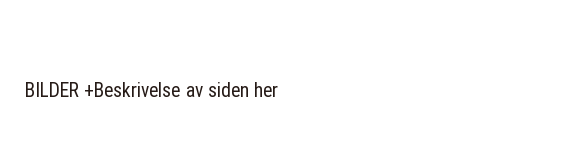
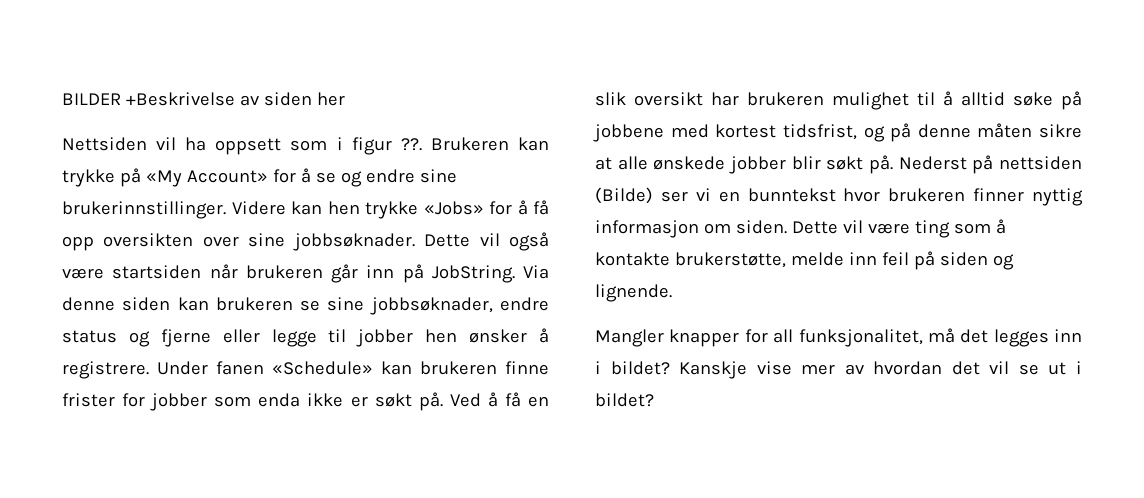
+ Nettsiden vil ha oppsett som i figur ??. Brukeren kan trykke på «My Account» for å se og endre sine brukerinnstillinger. Videre kan hen trykke «Jobs» for å få opp oversikten over sine jobbsøknader. Dette vil også være startsiden når brukeren går inn på JobString. Via denne siden kan brukeren se sine jobbsøknader, endre status og fjerne eller legge til jobber hen ønsker å registrere. Under fanen «Schedule» kan brukeren finne frister for jobber som enda ikke er søkt på. Ved å få en slik oversikt har brukeren mulighet til å alltid søke på jobbene med kortest tidsfrist, og på denne måten sikre at alle ønskede jobber blir søkt på. Nederst på nettsiden (Bilde) ser vi en bunntekst hvor brukeren finner nyttig informasjon om siden. Dette vil være ting som å kontakte brukerstøtte, melde inn feil på siden og lignende.
+ Mangler knapper for all funksjonalitet, må det legges inn i bildet? Kanskje vise mer av hvordan det vil se ut i bildet?

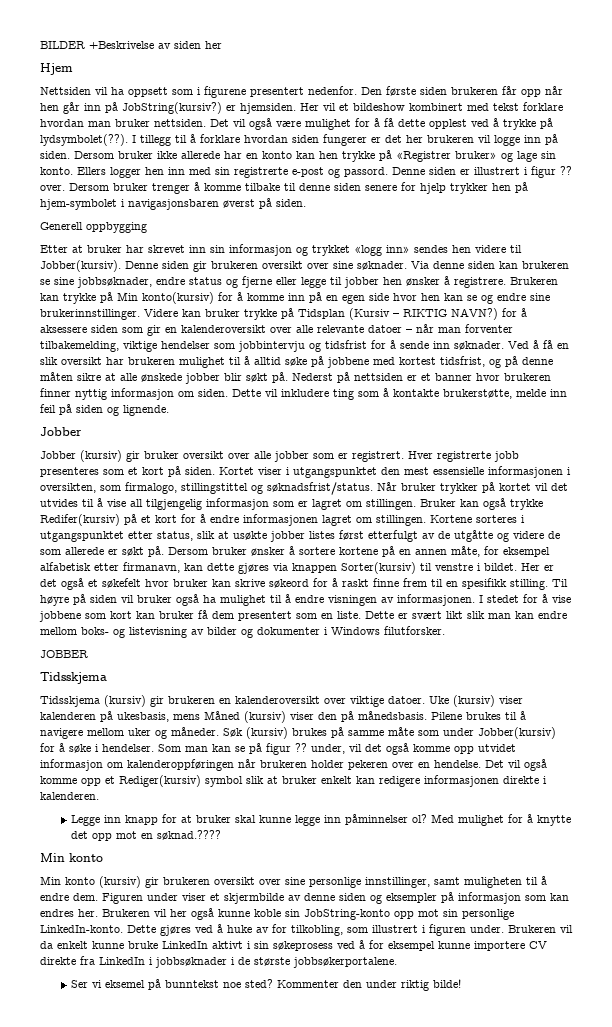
+ Hjem
- Nettsiden vil ha oppsett som i figur ??. Brukeren kan trykke på «My Account» for å se og endre sine brukerinnstillinger. Videre kan hen trykke «Jobs» for å få opp oversikten over sine jobbsøknader. Dette vil også være startsiden når brukeren går inn på JobString.
+ Nettsiden vil ha oppsett som i figurene presentert nedenfor. Den første siden brukeren får opp når hen går inn på JobString(kursiv?) er hjemsiden. Her vil et bildeshow kombinert med tekst forklare hvordan man bruker nettsiden. Det vil også være mulighet for å få dette opplest ved å trykke på lydsymbolet(??). I tillegg til å forklare hvordan siden fungerer er det her brukeren vil logge inn på siden. Dersom bruker ikke allerede har en konto kan hen trykke på «Registrer bruker» og lage sin konto. Ellers logger hen inn med sin registrerte e-post og passord. Denne siden er illustrert i figur ?? over. Dersom bruker trenger å komme tilbake til denne siden senere for hjelp trykker hen på hjem-symbolet i navigasjonsbaren øverst på siden.
+ Generell oppbygging
+ Etter at bruker har skrevet inn sin informasjon og trykket «logg inn» sendes hen videre til Jobber(kursiv). Denne siden gir brukeren oversikt over sine søknader.
- Under fanen «Schedule» kan brukeren finne frister for jobber som enda ikke er søkt på.
+ Brukeren kan trykke på Min konto(kursiv) for å komme inn på en egen side hvor hen kan se og endre sine brukerinnstillinger. Videre kan bruker trykke på Tidsplan (Kursiv – RIKTIG NAVN?) for å aksessere siden som gir en kalenderoversikt over alle relevante datoer – når man forventer tilbakemelding, viktige hendelser som jobbintervju og tidsfrist for å sende inn søknader.
- Nederst på nettsiden (Bilde) ser vi en bunntekst hvor brukeren finner nyttig informasjon om siden.
+ Nederst på nettsiden er et banner hvor brukeren finner nyttig informasjon om siden.
- Dette vil være ting som å kontakte brukerstøtte, melde inn feil på siden og lignende.
- Mangler knapper for all funksjonalitet, må det legges inn i bildet? Kanskje vise mer av hvordan det vil se ut i bildet?
+ Dette vil inkludere ting som å kontakte brukerstøtte, melde inn feil på siden og lignende.
+ Jobber
+ Jobber (kursiv) gir bruker oversikt over alle jobber som er registrert. Hver registrerte jobb presenteres som et kort på siden. Kortet viser i utgangspunktet den mest essensielle informasjonen i oversikten, som firmalogo, stillingstittel og søknadsfrist/status. Når bruker trykker på kortet vil det utvides til å vise all tilgjengelig informasjon som er lagret om stillingen. Bruker kan også trykke Redifer(kursiv) på et kort for å endre informasjonen lagret om stillingen. Kortene sorteres i utgangspunktet etter status, slik at usøkte jobber listes først etterfulgt av de utgåtte og videre de som allerede er søkt på. Dersom bruker ønsker å sortere kortene på en annen måte, for eksempel alfabetisk etter firmanavn, kan dette gjøres via knappen Sorter(kursiv) til venstre i bildet. Her er det også et søkefelt hvor bruker kan skrive søkeord for å raskt finne frem til en spesifikk stilling. Til høyre på siden vil bruker også ha mulighet til å endre visningen av informasjonen. I stedet for å vise jobbene som kort kan bruker få dem presentert som en liste. Dette er svært likt slik man kan endre mellom boks- og listevisning av bilder og dokumenter i Windows filutforsker.
+ JOBBER
+ Tidsskjema
+ Tidsskjema (kursiv) gir brukeren en kalenderoversikt over viktige datoer. Uke (kursiv) viser kalenderen på ukesbasis, mens Måned (kursiv) viser den på månedsbasis. Pilene brukes til å navigere mellom uker og måneder. Søk (kursiv) brukes på samme måte som under Jobber(kursiv) for å søke i hendelser. Som man kan se på figur ?? under, vil det også komme opp utvidet informasjon om kalenderoppføringen når brukeren holder pekeren over en hendelse. Det vil også komme opp et Rediger(kursiv) symbol slik at bruker enkelt kan redigere informasjonen direkte i kalenderen.
+ Legge inn knapp for at bruker skal kunne legge inn påminnelser ol? Med mulighet for å knytte det opp mot en søknad.????
+ Min konto
+ Min konto (kursiv) gir brukeren oversikt over sine personlige innstillinger, samt muligheten til å endre dem. Figuren under viser et skjermbilde av denne siden og eksempler på informasjon som kan endres her. Brukeren vil her også kunne koble sin JobString-konto opp mot sin personlige LinkedIn-konto. Dette gjøres ved å huke av for tilkobling, som illustrert i figuren under. Brukeren vil da enkelt kunne bruke LinkedIn aktivt i sin søkeprosess ved å for eksempel kunne importere CV direkte fra LinkedIn i jobbsøknader i de største jobbsøkerportalene.
+ Ser vi eksemel på bunntekst noe sted? Kommenter den under riktig bilde!

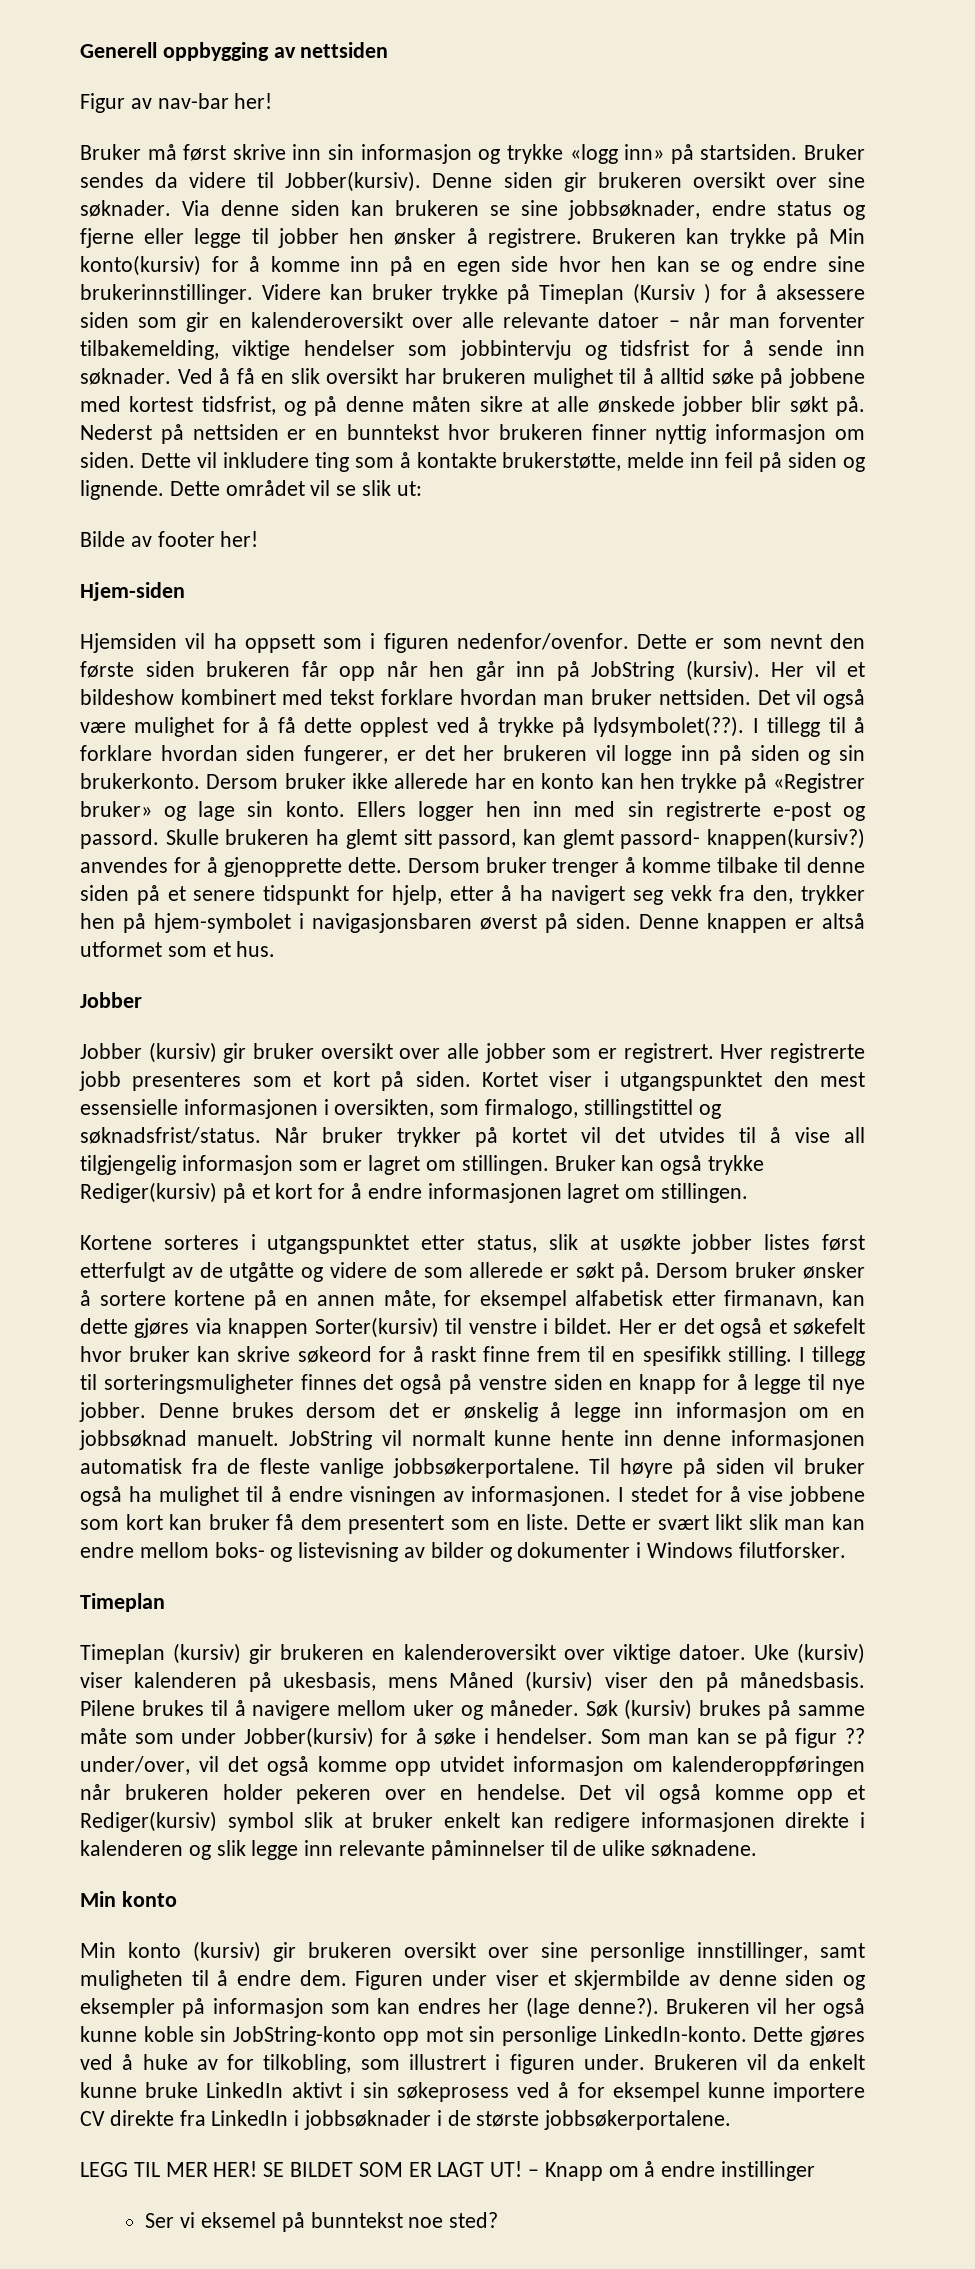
- BILDER +Beskrivelse av siden her
- Hjem
- Nettsiden vil ha oppsett som i figurene presentert nedenfor. Den første siden brukeren får opp når hen går inn på JobString(kursiv?) er hjemsiden. Her vil et bildeshow kombinert med tekst forklare hvordan man bruker nettsiden. Det vil også være mulighet for å få dette opplest ved å trykke på lydsymbolet(??). I tillegg til å forklare hvordan siden fungerer er det her brukeren vil logge inn på siden. Dersom bruker ikke allerede har en konto kan hen trykke på «Registrer bruker» og lage sin konto. Ellers logger hen inn med sin registrerte e-post og passord. Denne siden er illustrert i figur ?? over. Dersom bruker trenger å komme tilbake til denne siden senere for hjelp trykker hen på hjem-symbolet i navigasjonsbaren øverst på siden.
- Generell oppbygging
- Etter at bruker har skrevet inn sin informasjon og trykket «logg inn» sendes hen videre til Jobber(kursiv).
+ Generell oppbygging av nettsiden
+ Figur av nav-bar her!
+ Bruker må først skrive inn sin informasjon og trykke «logg inn» på startsiden. Bruker sendes da videre til Jobber(kursiv).
- Videre kan bruker trykke på Tidsplan (Kursiv – RIKTIG NAVN?) for å aksessere siden som gir en kalenderoversikt over alle relevante datoer – når man forventer tilbakemelding, viktige hendelser som jobbintervju og tidsfrist for å sende inn søknader.
+ Videre kan bruker trykke på Timeplan (Kursiv ) for å aksessere siden som gir en kalenderoversikt over alle relevante datoer – når man forventer tilbakemelding, viktige hendelser som jobbintervju og tidsfrist for å sende inn søknader.
- Nederst på nettsiden er et banner hvor brukeren finner nyttig informasjon om siden.
+ Nederst på nettsiden er en bunntekst hvor brukeren finner nyttig informasjon om siden.
+ Dette området vil se slik ut:
+ Bilde av footer her!
+ Hjem-siden
+ Hjemsiden vil ha oppsett som i figuren nedenfor/ovenfor. Dette er som nevnt den første siden brukeren får opp når hen går inn på JobString (kursiv). Her vil et bildeshow kombinert med tekst forklare hvordan man bruker nettsiden. Det vil også være mulighet for å få dette opplest ved å trykke på lydsymbolet(??). I tillegg til å forklare hvordan siden fungerer, er det her brukeren vil logge inn på siden og sin brukerkonto. Dersom bruker ikke allerede har en konto kan hen trykke på «Registrer bruker» og lage sin konto. Ellers logger hen inn med sin registrerte e-post og passord. Skulle brukeren ha glemt sitt passord, kan glemt passord- knappen(kursiv?) anvendes for å gjenopprette dette. Dersom bruker trenger å komme tilbake til denne siden på et senere tidspunkt for hjelp, etter å ha navigert seg vekk fra den, trykker hen på hjem-symbolet i navigasjonsbaren øverst på siden. Denne knappen er altså utformet som et hus.
- Bruker kan også trykke Redifer(kursiv) på et kort for å endre informasjonen lagret om stillingen. Kortene sorteres i utgangspunktet etter status, slik at usøkte jobber listes først etterfulgt av de utgåtte og videre de som allerede er søkt på.
+ Bruker kan også trykke Rediger(kursiv) på et kort for å endre informasjonen lagret om stillingen.
+ Kortene sorteres i utgangspunktet etter status, slik at usøkte jobber listes først etterfulgt av de utgåtte og videre de som allerede er søkt på.
+ I tillegg til sorteringsmuligheter finnes det også på venstre siden en knapp for å legge til nye jobber. Denne brukes dersom det er ønskelig å legge inn informasjon om en jobbsøknad manuelt. JobString vil normalt kunne hente inn denne informasjonen automatisk fra de fleste vanlige jobbsøkerportalene.
  Dette er svært likt slik man kan endre mellom boks- og listevisning av bilder og dokumenter i Windows filutforsker.
- JOBBER
- Tidsskjema
- Tidsskjema (kursiv) gir brukeren en kalenderoversikt over viktige datoer.
+ Timeplan
+ Timeplan (kursiv) gir brukeren en kalenderoversikt over viktige datoer.
- Som man kan se på figur ?? under, vil det også komme opp utvidet informasjon om kalenderoppføringen når brukeren holder pekeren over en hendelse.
+ Som man kan se på figur ?? under/over, vil det også komme opp utvidet informasjon om kalenderoppføringen når brukeren holder pekeren over en hendelse.
- Det vil også komme opp et Rediger(kursiv) symbol slik at bruker enkelt kan redigere informasjonen direkte i kalenderen.
- Legge inn knapp for at bruker skal kunne legge inn påminnelser ol? Med mulighet for å knytte det opp mot en søknad.????
+ Det vil også komme opp et Rediger(kursiv) symbol slik at bruker enkelt kan redigere informasjonen direkte i kalenderen og slik legge inn relevante påminnelser til de ulike søknadene.
- Figuren under viser et skjermbilde av denne siden og eksempler på informasjon som kan endres her.
+ Figuren under viser et skjermbilde av denne siden og eksempler på informasjon som kan endres her (lage denne?).
+ LEGG TIL MER HER! SE BILDET SOM ER LAGT UT! – Knapp om å endre instillinger
- Kommenter den under riktig bilde!

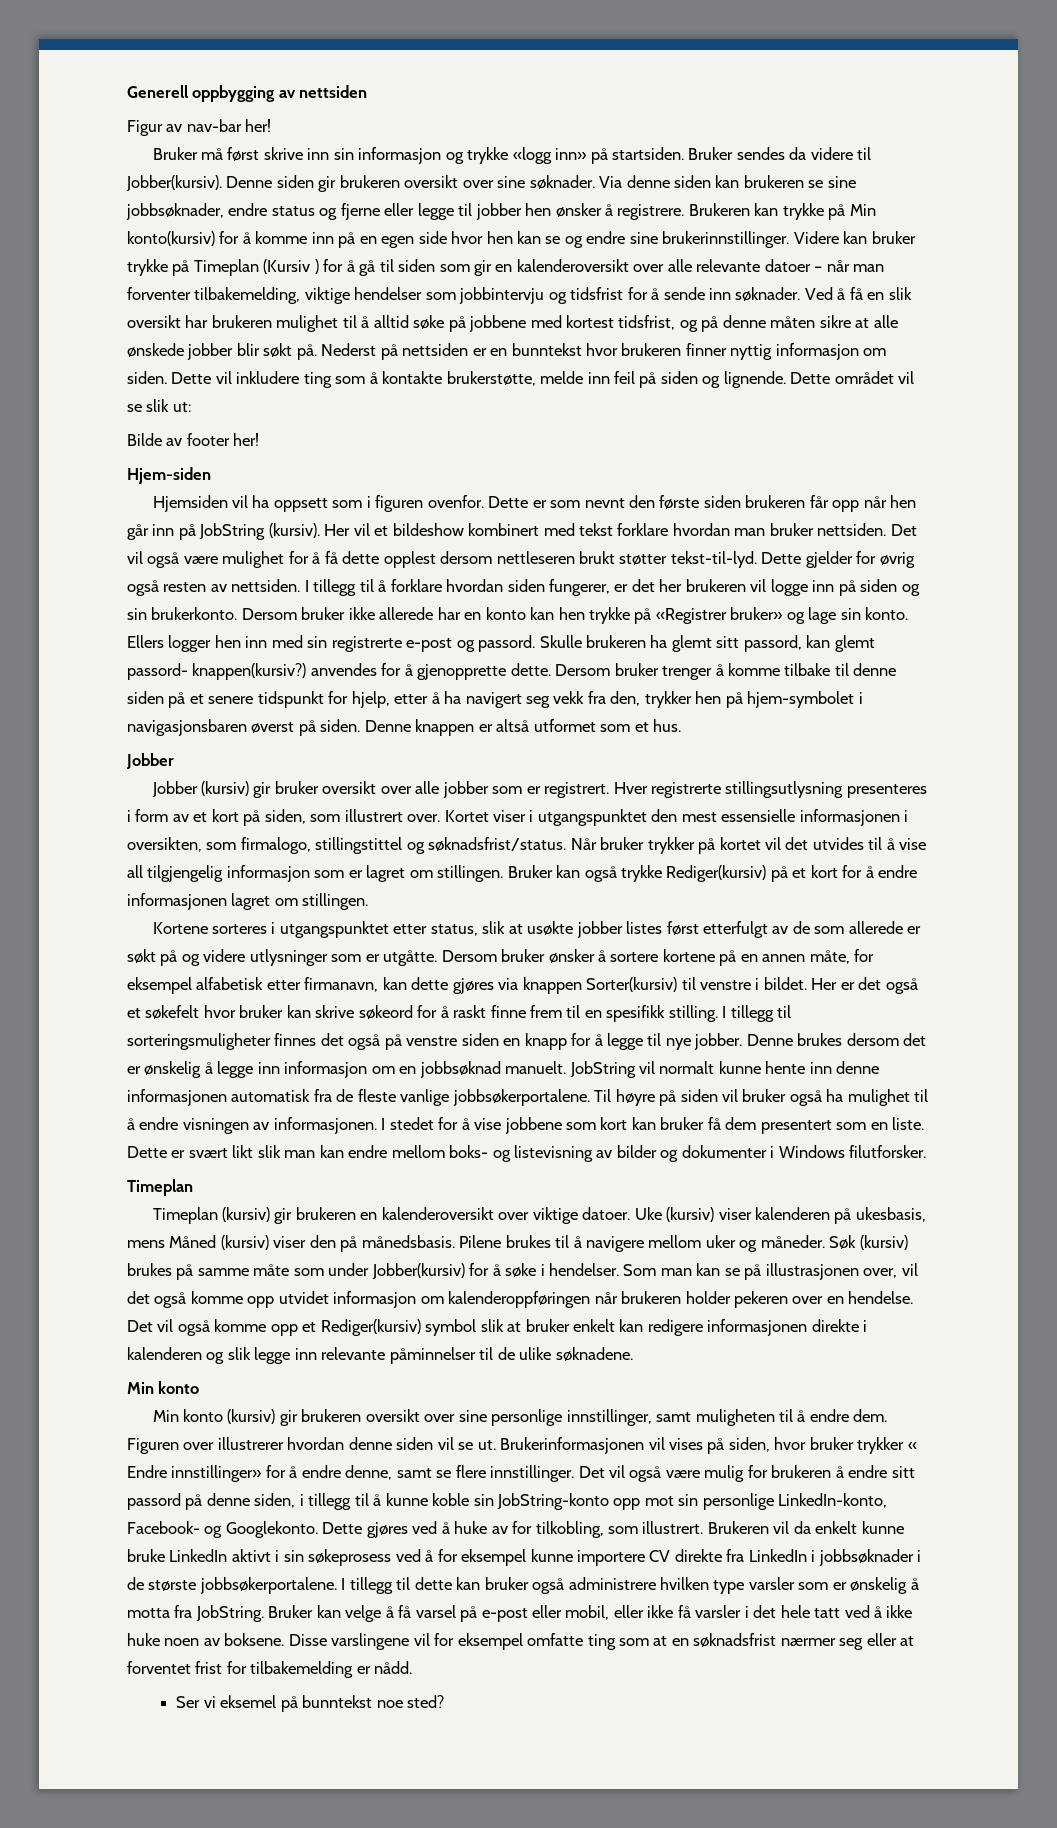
- Videre kan bruker trykke på Timeplan (Kursiv ) for å aksessere siden som gir en kalenderoversikt over alle relevante datoer – når man forventer tilbakemelding, viktige hendelser som jobbintervju og tidsfrist for å sende inn søknader.
+ Videre kan bruker trykke på Timeplan (Kursiv ) for å gå til siden som gir en kalenderoversikt over alle relevante datoer – når man forventer tilbakemelding, viktige hendelser som jobbintervju og tidsfrist for å sende inn søknader.
- Hjemsiden vil ha oppsett som i figuren nedenfor/ovenfor.
+ Hjemsiden vil ha oppsett som i figuren ovenfor.
- Det vil også være mulighet for å få dette opplest ved å trykke på lydsymbolet(??).
+ Det vil også være mulighet for å få dette opplest dersom nettleseren brukt støtter tekst-til-lyd. Dette gjelder for øvrig også resten av nettsiden.
- Hver registrerte jobb presenteres som et kort på siden.
+ Hver registrerte stillingsutlysning presenteres i form av et kort på siden, som illustrert over.
- Kortene sorteres i utgangspunktet etter status, slik at usøkte jobber listes først etterfulgt av de utgåtte og videre de som allerede er søkt på.
+ Kortene sorteres i utgangspunktet etter status, slik at usøkte jobber listes først etterfulgt av de som allerede er søkt på og videre utlysninger som er utgåtte.
- Som man kan se på figur ?? under/over, vil det også komme opp utvidet informasjon om kalenderoppføringen når brukeren holder pekeren over en hendelse.
+ Som man kan se på illustrasjonen over, vil det også komme opp utvidet informasjon om kalenderoppføringen når brukeren holder pekeren over en hendelse.
- Figuren under viser et skjermbilde av denne siden og eksempler på informasjon som kan endres her (lage denne?). Brukeren vil her også kunne koble sin JobString-konto opp mot sin personlige LinkedIn-konto.
+ Figuren over illustrerer hvordan denne siden vil se ut. Brukerinformasjonen vil vises på siden, hvor bruker trykker « Endre innstillinger» for å endre denne, samt se flere innstillinger. Det vil også være mulig for brukeren å endre sitt passord på denne siden, i tillegg til å kunne koble sin JobString-konto opp mot sin personlige LinkedIn-konto, Facebook- og Googlekonto.
- Dette gjøres ved å huke av for tilkobling, som illustrert i figuren under.
+ Dette gjøres ved å huke av for tilkobling, som illustrert.
- Brukeren vil da enkelt kunne bruke LinkedIn aktivt i sin søkeprosess ved å for eksempel kunne importere CV direkte fra LinkedIn i jobbsøknader i de største jobbsøkerportalene.
- LEGG TIL MER HER! SE BILDET SOM ER LAGT UT! – Knapp om å endre instillinger
+ Brukeren vil da enkelt kunne bruke LinkedIn aktivt i sin søkeprosess ved å for eksempel kunne importere CV direkte fra LinkedIn i jobbsøknader i de største jobbsøkerportalene. I tillegg til dette kan bruker også administrere hvilken type varsler som er ønskelig å motta fra JobString. Bruker kan velge å få varsel på e-post eller mobil, eller ikke få varsler i det hele tatt ved å ikke huke noen av boksene. Disse varslingene vil for eksempel omfatte ting som at en søknadsfrist nærmer seg eller at forventet frist for tilbakemelding er nådd.

